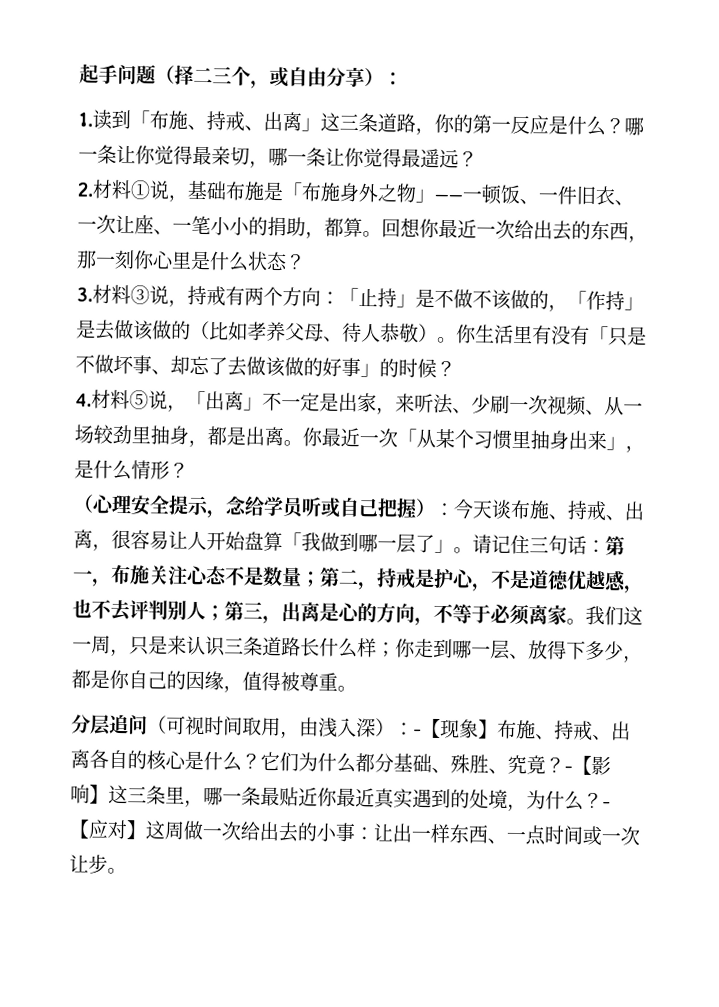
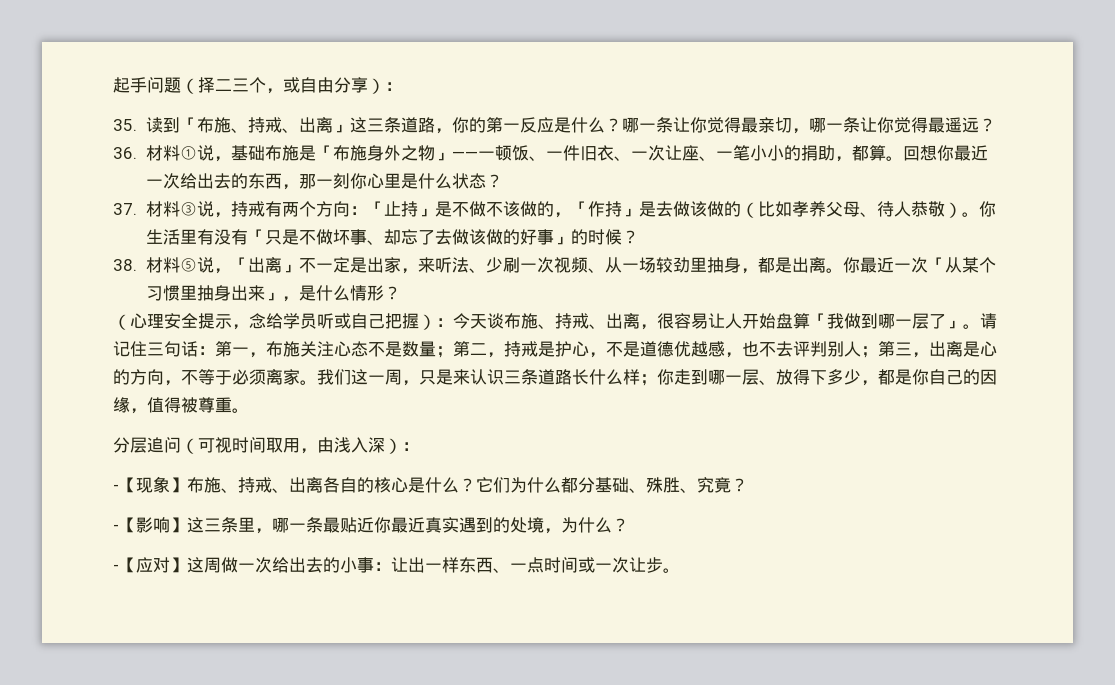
- 1.读到「布施、持戒、出离」这三条道路，你的第一反应是什么？
+ 35.读到「布施、持戒、出离」这三条道路，你的第一反应是什么？
- 2.材料①说，基础布施是「布施身外之物」——一顿饭、一件旧衣、一次让座、一笔小小的捐助，都算。
+ 36.材料①说，基础布施是「布施身外之物」——一顿饭、一件旧衣、一次让座、一笔小小的捐助，都算。
- 3.材料③说，持戒有两个方向：「止持」是不做不该做的，「作持」是去做该做的（比如孝养父母、待人恭敬）。
+ 37.材料③说，持戒有两个方向：「止持」是不做不该做的，「作持」是去做该做的（比如孝养父母、待人恭敬）。
- 4.材料⑤说，「出离」不一定是出家，来听法、少刷一次视频、从一场较劲里抽身，都是出离。
+ 38.材料⑤说，「出离」不一定是出家，来听法、少刷一次视频、从一场较劲里抽身，都是出离。
- 分层追问（可视时间取用，由浅入深）：-【现象】布施、持戒、出离各自的核心是什么？
+ 分层追问（可视时间取用，由浅入深）：
+ -【现象】布施、持戒、出离各自的核心是什么？
- 它们为什么都分基础、殊胜、究竟？-【影响】这三条里，哪一条最贴近你最近真实遇到的处境，为什么？-【应对】这周做一次给出去的小事：让出一样东西、一点时间或一次让步。
+ 它们为什么都分基础、殊胜、究竟？
+ -【影响】这三条里，哪一条最贴近你最近真实遇到的处境，为什么？
+ -【应对】这周做一次给出去的小事：让出一样东西、一点时间或一次让步。

